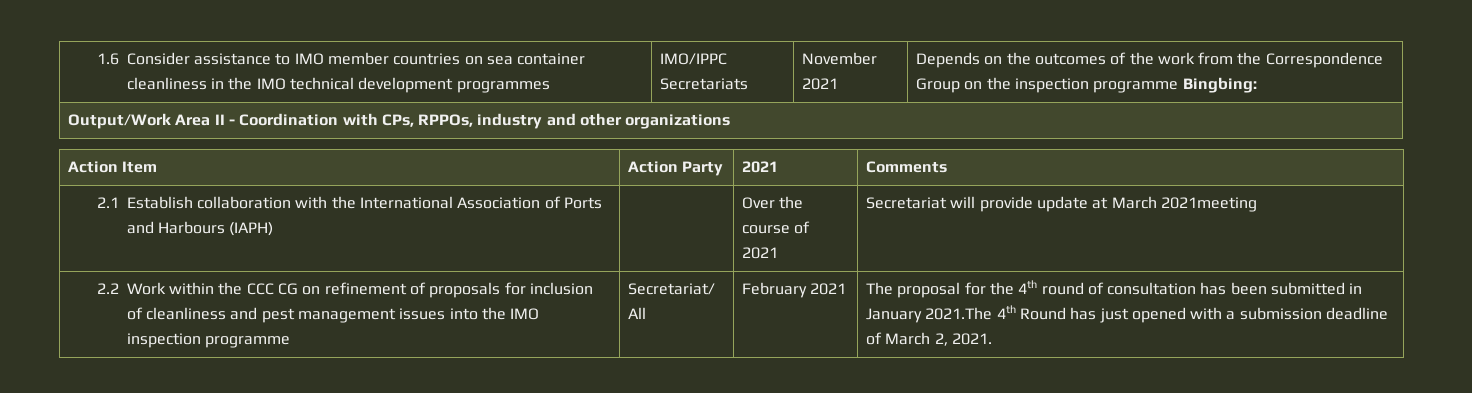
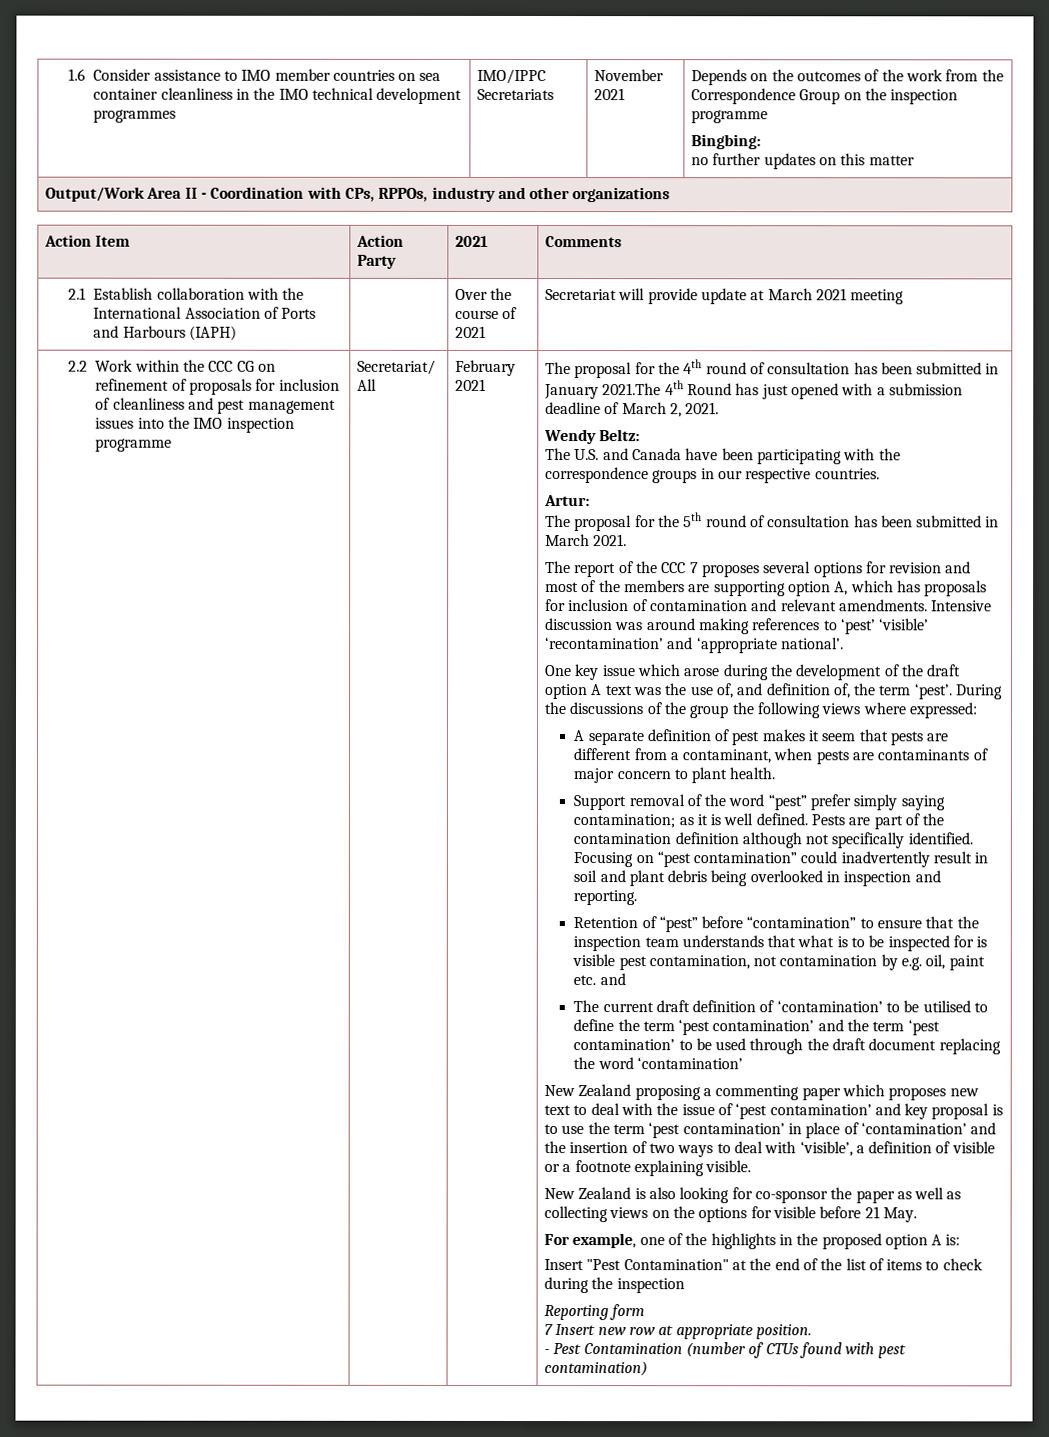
- Depends on the outcomes of the work from the Correspondence Group on the inspection programme Bingbing:
+ Depends on the outcomes of the work from the Correspondence Group on the inspection programme
+ Bingbing:
+ no further updates on this matter
- 2.1 Establish collaboration with the International Association of Ports and Harbours (IAPH) | | Over the course of 2021 | Secretariat will provide update at March 2021meeting
+ 2.1 Establish collaboration with the International Association of Ports and Harbours (IAPH) | | Over the course of 2021 | Secretariat will provide update at March 2021 meeting
+ Wendy Beltz:
+ The U.S. and Canada have been participating with the correspondence groups in our respective countries.
+ Artur:
+ The proposal for the 5th round of consultation has been submitted in March 2021.
+ The report of the CCC 7 proposes several options for revision and most of the members are supporting option A, which has proposals for inclusion of contamination and relevant amendments. Intensive discussion was around making references to ‘pest’ ‘visible’ ‘recontamination’ and ‘appropriate national’.
+ One key issue which arose during the development of the draft option A text was the use of, and definition of, the term ‘pest’. During the discussions of the group the following views where expressed:
+ A separate definition of pest makes it seem that pests are different from a contaminant, when pests are contaminants of major concern to plant health.
+ Support removal of the word “pest” prefer simply saying contamination; as it is well defined. Pests are part of the contamination definition although not specifically identified. Focusing on “pest contamination” could inadvertently result in soil and plant debris being overlooked in inspection and reporting.
+ Retention of “pest” before “contamination” to ensure that the inspection team understands that what is to be inspected for is visible pest contamination, not contamination by e.g. oil, paint etc. and
+ The current draft definition of ‘contamination’ to be utilised to define the term ‘pest contamination’ and the term ‘pest contamination’ to be used through the draft document replacing the word ‘contamination’
+ New Zealand proposing a commenting paper which proposes new text to deal with the issue of ‘pest contamination’ and key proposal is to use the term ‘pest contamination’ in place of ‘contamination’ and the insertion of two ways to deal with ‘visible’, a definition of visible or a footnote explaining visible.
+ New Zealand is also looking for co-sponsor the paper as well as collecting views on the options for visible before 21 May.
+ For example, one of the highlights in the proposed option A is:
+ Insert "Pest Contamination" at the end of the list of items to check during the inspection
+ Reporting form
+ 7 Insert new row at appropriate position.
+ - Pest Contamination (number of CTUs found with pest contamination)

